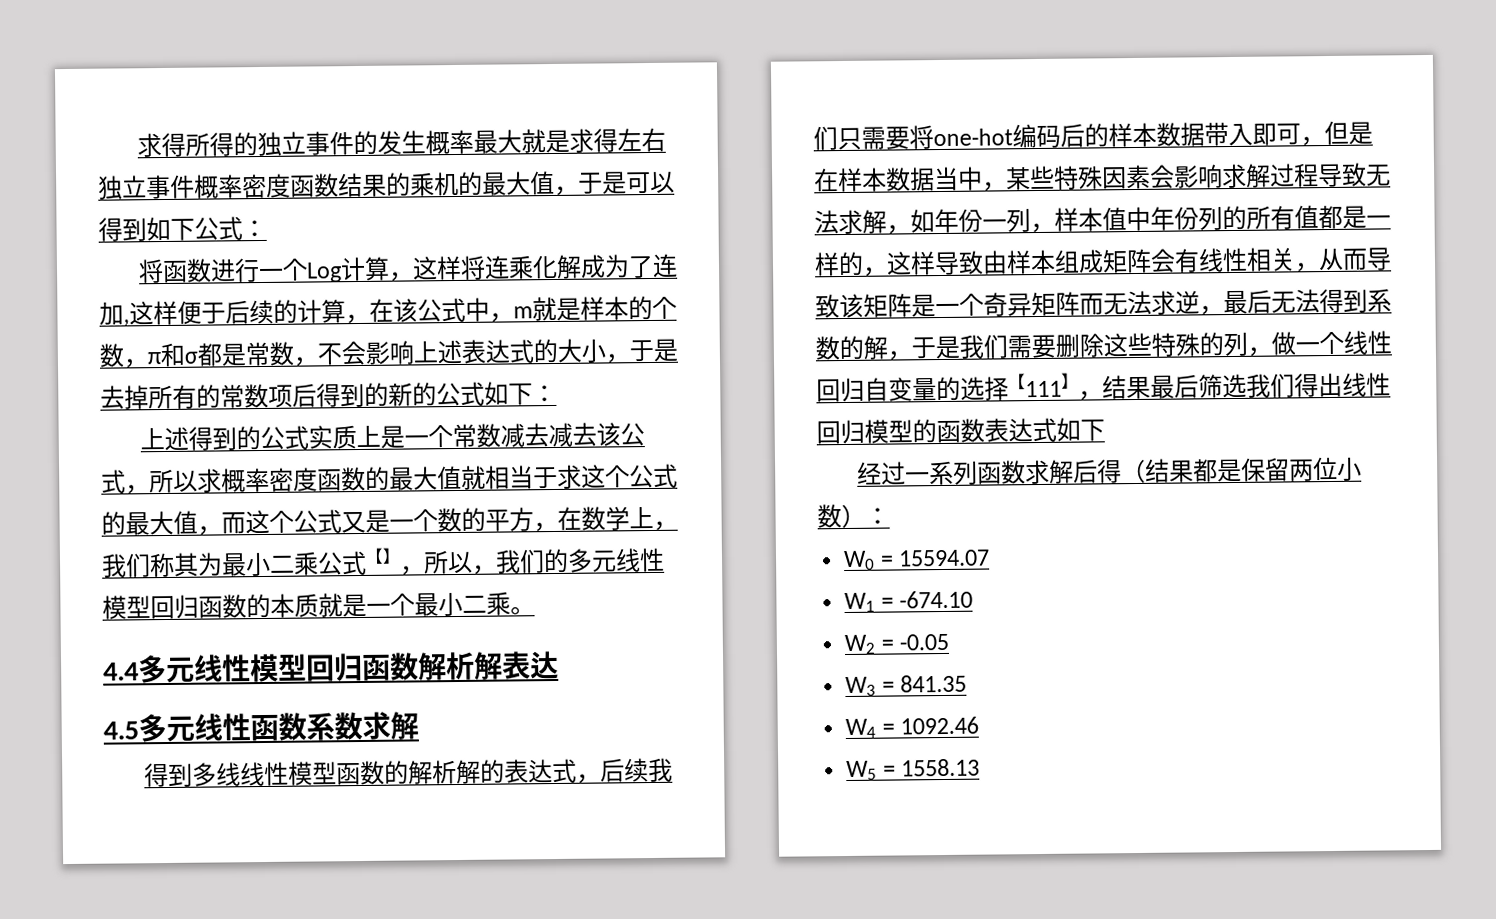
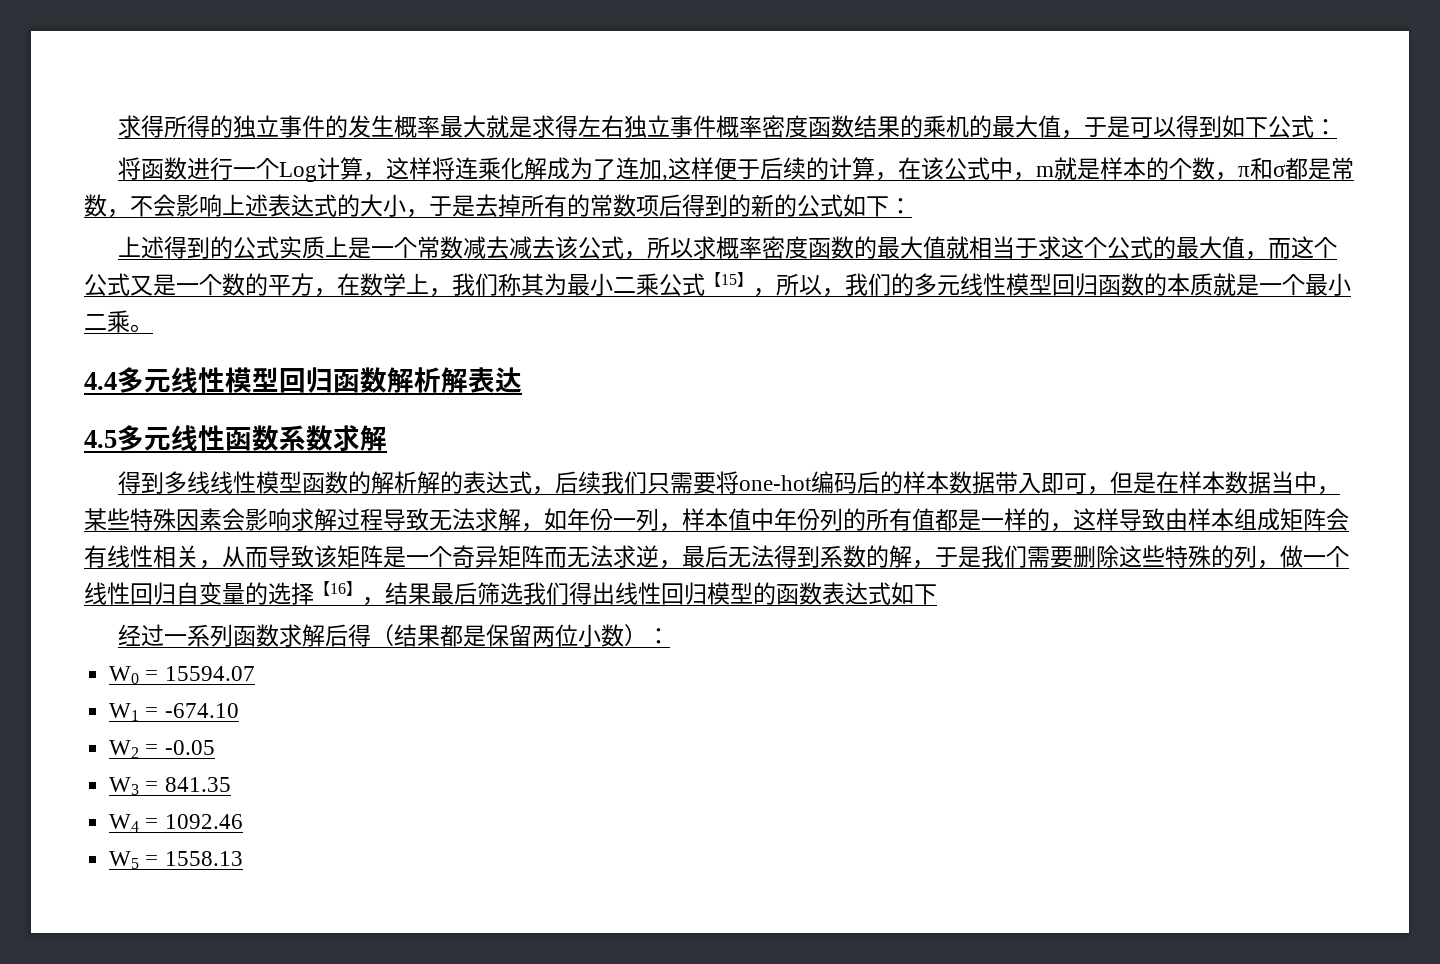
- 上述得到的公式实质上是一个常数减去减去该公式，所以求概率密度函数的最大值就相当于求这个公式的最大值，而这个公式又是一个数的平方，在数学上，我们称其为最小二乘公式【】，所以，我们的多元线性模型回归函数的本质就是一个最小二乘。
+ 上述得到的公式实质上是一个常数减去减去该公式，所以求概率密度函数的最大值就相当于求这个公式的最大值，而这个公式又是一个数的平方，在数学上，我们称其为最小二乘公式【15】，所以，我们的多元线性模型回归函数的本质就是一个最小二乘。
- 得到多线线性模型函数的解析解的表达式，后续我们只需要将one-hot编码后的样本数据带入即可，但是在样本数据当中，某些特殊因素会影响求解过程导致无法求解，如年份一列，样本值中年份列的所有值都是一样的，这样导致由样本组成矩阵会有线性相关，从而导致该矩阵是一个奇异矩阵而无法求逆，最后无法得到系数的解，于是我们需要删除这些特殊的列，做一个线性回归自变量的选择【111】，结果最后筛选我们得出线性回归模型的函数表达式如下
+ 得到多线线性模型函数的解析解的表达式，后续我们只需要将one-hot编码后的样本数据带入即可，但是在样本数据当中，某些特殊因素会影响求解过程导致无法求解，如年份一列，样本值中年份列的所有值都是一样的，这样导致由样本组成矩阵会有线性相关，从而导致该矩阵是一个奇异矩阵而无法求逆，最后无法得到系数的解，于是我们需要删除这些特殊的列，做一个线性回归自变量的选择【16】，结果最后筛选我们得出线性回归模型的函数表达式如下

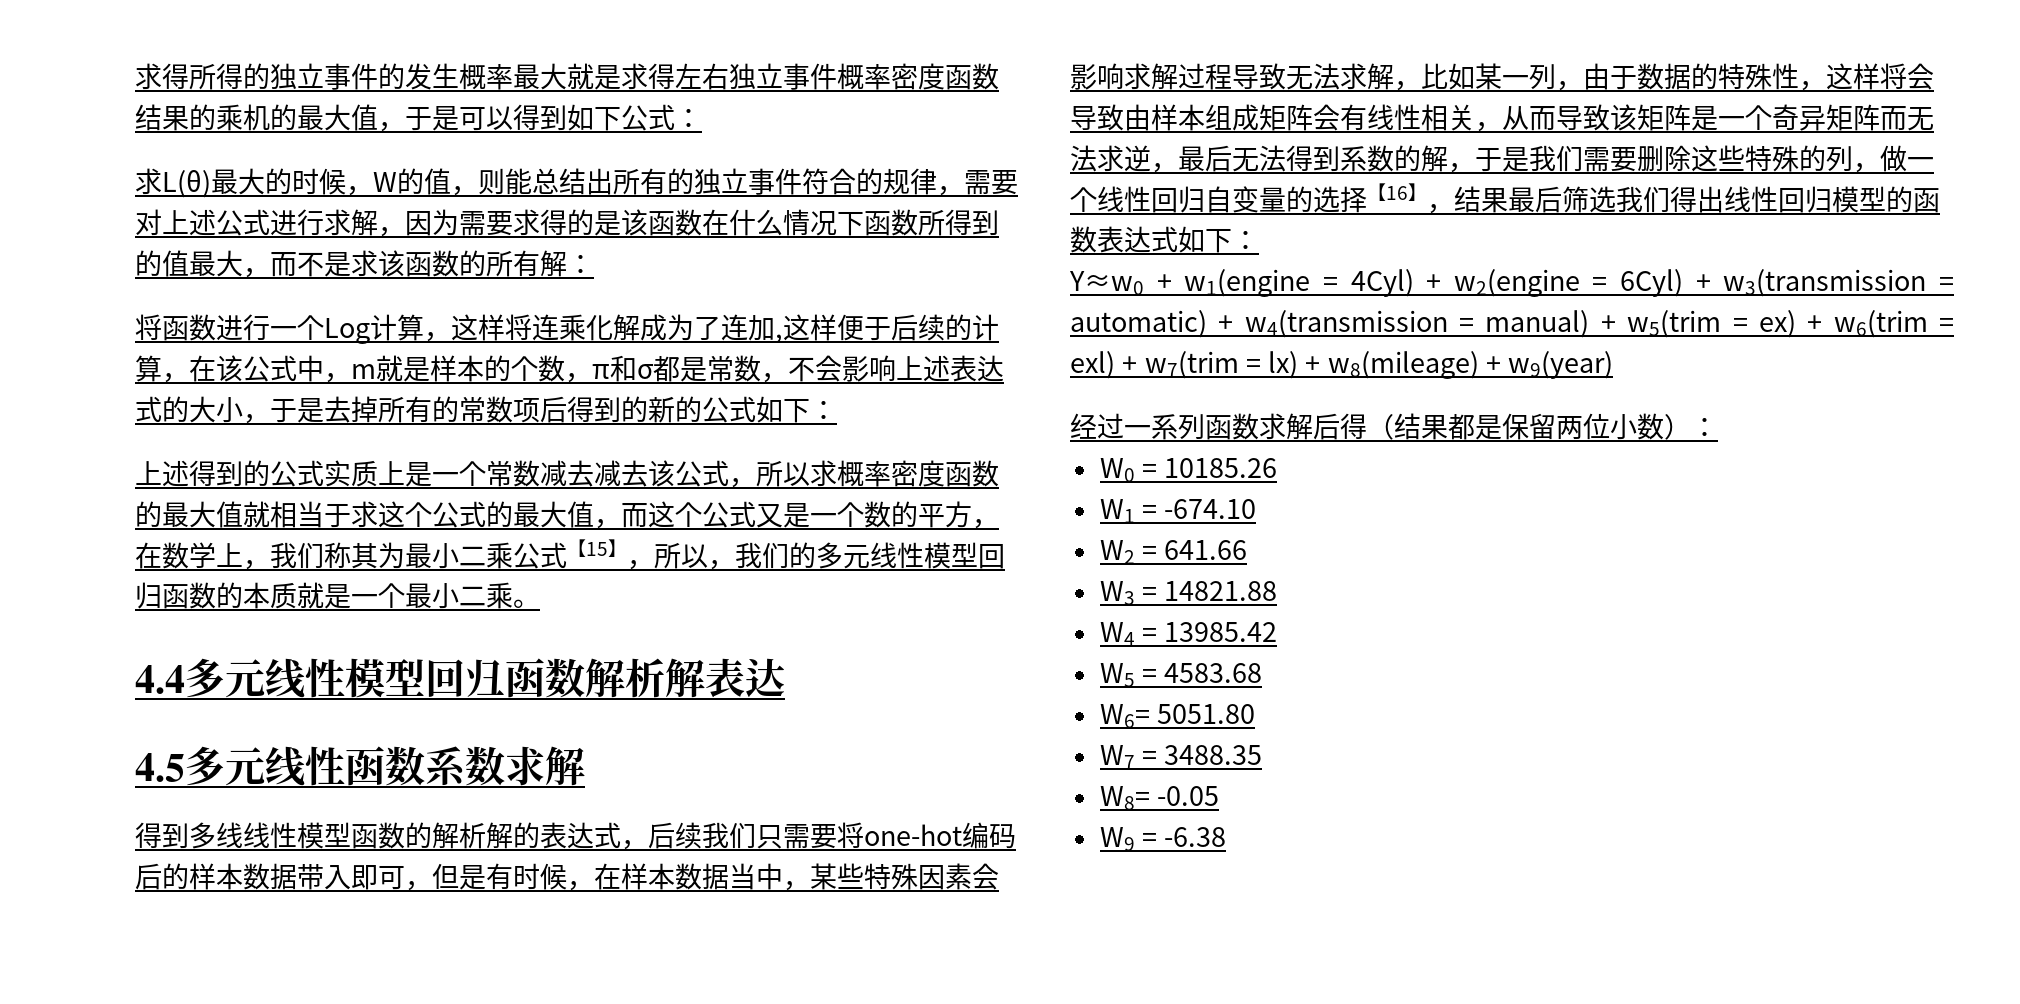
+ 求L(θ)最大的时候，W的值，则能总结出所有的独立事件符合的规律，需要对上述公式进行求解，因为需要求得的是该函数在什么情况下函数所得到的值最大，而不是求该函数的所有解：
- 得到多线线性模型函数的解析解的表达式，后续我们只需要将one-hot编码后的样本数据带入即可，但是在样本数据当中，某些特殊因素会影响求解过程导致无法求解，如年份一列，样本值中年份列的所有值都是一样的，这样导致由样本组成矩阵会有线性相关，从而导致该矩阵是一个奇异矩阵而无法求逆，最后无法得到系数的解，于是我们需要删除这些特殊的列，做一个线性回归自变量的选择【16】，结果最后筛选我们得出线性回归模型的函数表达式如下
+ 得到多线线性模型函数的解析解的表达式，后续我们只需要将one-hot编码后的样本数据带入即可，但是有时候，在样本数据当中，某些特殊因素会影响求解过程导致无法求解，比如某一列，由于数据的特殊性，这样将会导致由样本组成矩阵会有线性相关，从而导致该矩阵是一个奇异矩阵而无法求逆，最后无法得到系数的解，于是我们需要删除这些特殊的列，做一个线性回归自变量的选择【16】，结果最后筛选我们得出线性回归模型的函数表达式如下：
+ Y≈w0 + w1(engine = 4Cyl) + w2(engine = 6Cyl) + w3(transmission = automatic) + w4(transmission = manual) + w5(trim = ex) + w6(trim = exl) + w7(trim = lx) + w8(mileage) + w9(year)
- W0 = 15594.07
+ W0 = 10185.26
- W2 = -0.05
+ W2 = 641.66
- W3 = 841.35
+ W3 = 14821.88
- W4 = 1092.46
+ W4 = 13985.42
- W5 = 1558.13
+ W5 = 4583.68
+ W6= 5051.80
+ W7 = 3488.35
+ W8= -0.05
+ W9 = -6.38

